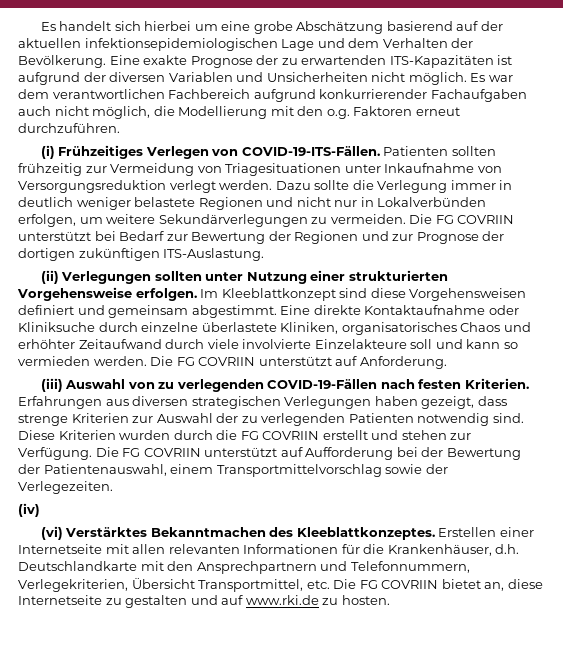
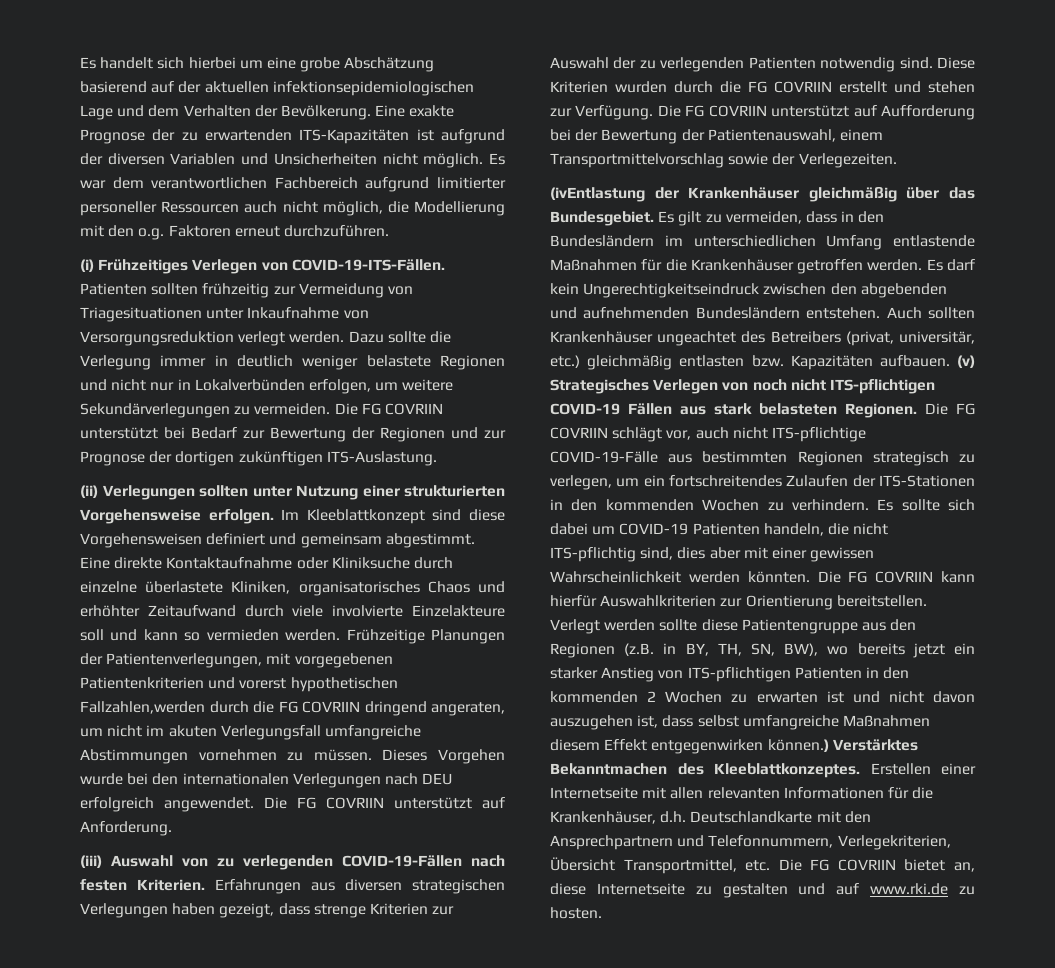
- Es war dem verantwortlichen Fachbereich aufgrund konkurrierender Fachaufgaben auch nicht möglich, die Modellierung mit den o.g. Faktoren erneut durchzuführen.
+ Es war dem verantwortlichen Fachbereich aufgrund limitierter personeller Ressourcen auch nicht möglich, die Modellierung mit den o.g. Faktoren erneut durchzuführen.
+ Frühzeitige Planungen der Patientenverlegungen, mit vorgegebenen Patientenkriterien und vorerst hypothetischen Fallzahlen,werden durch die FG COVRIIN dringend angeraten, um nicht im akuten Verlegungsfall umfangreiche Abstimmungen vornehmen zu müssen. Dieses Vorgehen wurde bei den internationalen Verlegungen nach DEU erfolgreich angewendet.
- (iv)
- (vi) Verstärktes Bekanntmachen des Kleeblattkonzeptes.
+ (ivEntlastung der Krankenhäuser gleichmäßig über das Bundesgebiet. Es gilt zu vermeiden, dass in den Bundesländern im unterschiedlichen Umfang entlastende Maßnahmen für die Krankenhäuser getroffen werden. Es darf kein Ungerechtigkeitseindruck zwischen den abgebenden und aufnehmenden Bundesländern entstehen. Auch sollten Krankenhäuser ungeachtet des Betreibers (privat, universitär, etc.) gleichmäßig entlasten bzw. Kapazitäten aufbauen. (v) Strategisches Verlegen von noch nicht ITS-pflichtigen COVID-19 Fällen aus stark belasteten Regionen. Die FG COVRIIN schlägt vor, auch nicht ITS-pflichtige COVID-19-Fälle aus bestimmten Regionen strategisch zu verlegen, um ein fortschreitendes Zulaufen der ITS-Stationen in den kommenden Wochen zu verhindern. Es sollte sich dabei um COVID-19 Patienten handeln, die nicht ITS-pflichtig sind, dies aber mit einer gewissen Wahrscheinlichkeit werden könnten. Die FG COVRIIN kann hierfür Auswahlkriterien zur Orientierung bereitstellen. Verlegt werden sollte diese Patientengruppe aus den Regionen (z.B. in BY, TH, SN, BW), wo bereits jetzt ein starker Anstieg von ITS-pflichtigen Patienten in den kommenden 2 Wochen zu erwarten ist und nicht davon auszugehen ist, dass selbst umfangreiche Maßnahmen diesem Effekt entgegenwirken können.) Verstärktes Bekanntmachen des Kleeblattkonzeptes.

